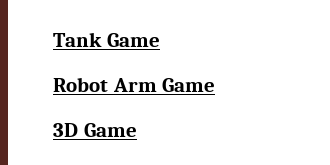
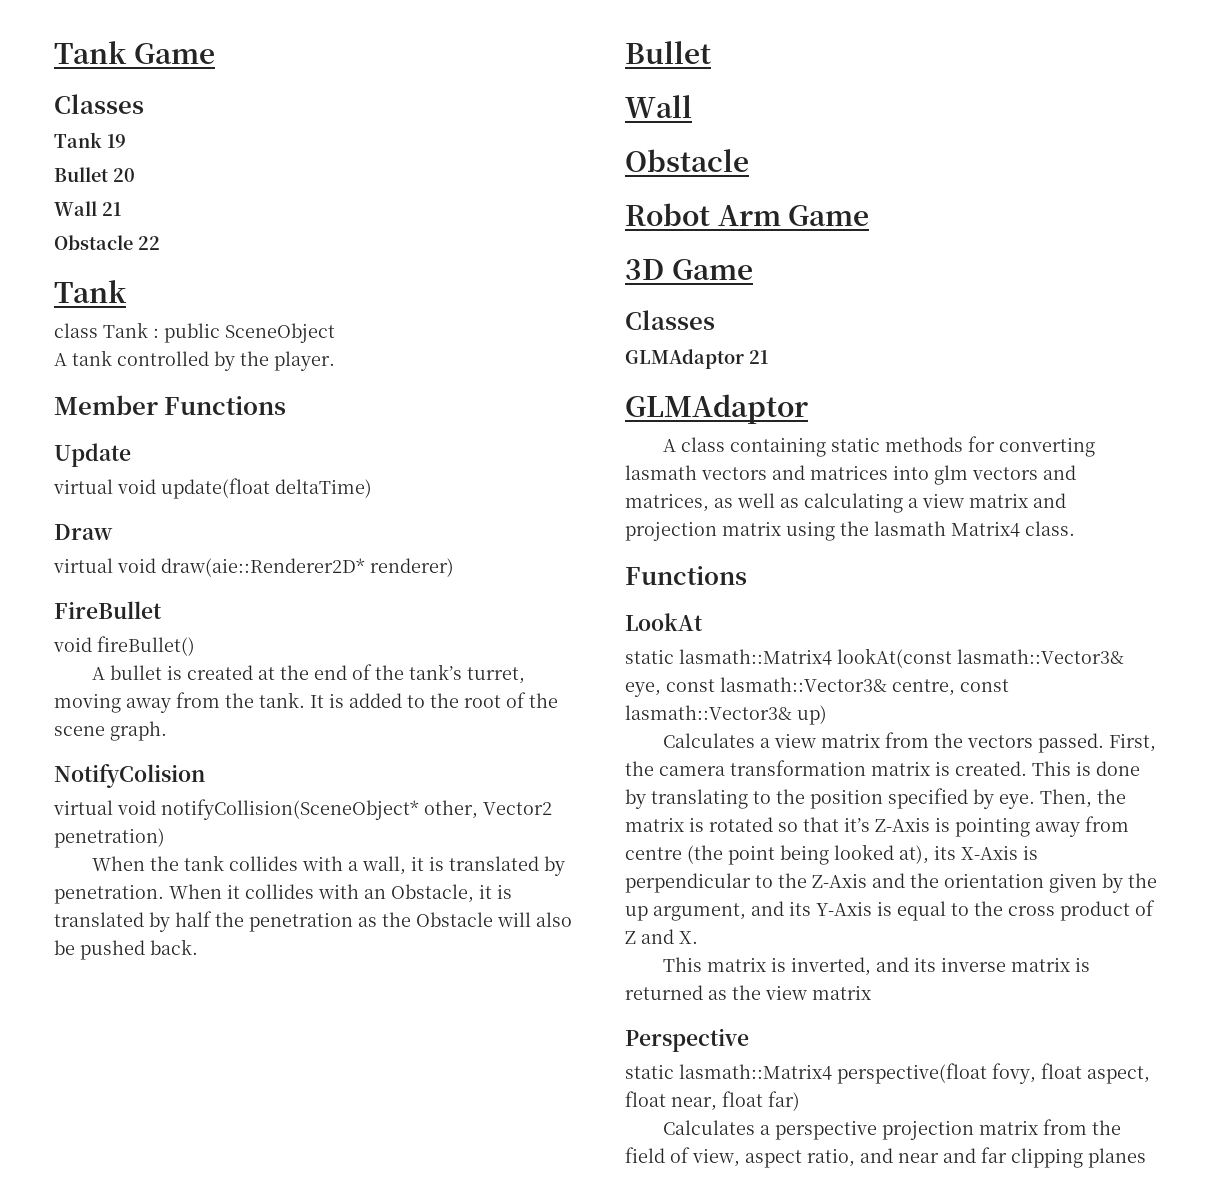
  Tank Game
+ Classes
+ Tank 19
+ Bullet 20
+ Wall 21
+ Obstacle 22
+ Tank
+ class Tank : public SceneObject
+ A tank controlled by the player.
+ Member Functions
+ Update
+ virtual void update(float deltaTime)
+ Draw
+ virtual void draw(aie::Renderer2D* renderer)
+ FireBullet
+ void fireBullet()
+ A bullet is created at the end of the tank’s turret, moving away from the tank. It is added to the root of the scene graph.
+ NotifyColision
+ virtual void notifyCollision(SceneObject* other, Vector2 penetration)
+ When the tank collides with a wall, it is translated by penetration. When it collides with an Obstacle, it is translated by half the penetration as the Obstacle will also be pushed back.
+ Bullet
+ Wall
+ Obstacle
  3D Game
+ Classes
+ GLMAdaptor 21
+ GLMAdaptor
+ A class containing static methods for converting lasmath vectors and matrices into glm vectors and matrices, as well as calculating a view matrix and projection matrix using the lasmath Matrix4 class.
+ Functions
+ LookAt
+ static lasmath::Matrix4 lookAt(const lasmath::Vector3& eye, const lasmath::Vector3& centre, const lasmath::Vector3& up)
+ Calculates a view matrix from the vectors passed. First, the camera transformation matrix is created. This is done by translating to the position specified by eye. Then, the matrix is rotated so that it’s Z-Axis is pointing away from centre (the point being looked at), its X-Axis is perpendicular to the Z-Axis and the orientation given by the up argument, and its Y-Axis is equal to the cross product of Z and X.
+ This matrix is inverted, and its inverse matrix is returned as the view matrix
+ Perspective
+ static lasmath::Matrix4 perspective(float fovy, float aspect, float near, float far)
+ Calculates a perspective projection matrix from the field of view, aspect ratio, and near and far clipping planes

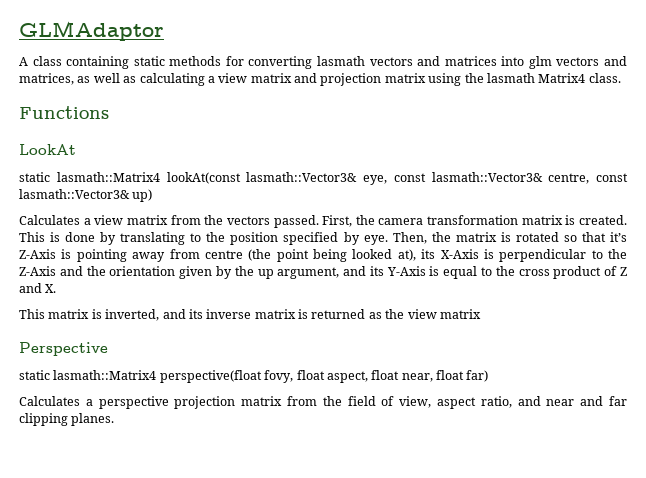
- Tank Game
- Classes
- Tank 19
- Bullet 20
- Wall 21
- Obstacle 22
- Tank
- class Tank : public SceneObject
- A tank controlled by the player.
- Member Functions
- Update
- virtual void update(float deltaTime)
- Draw
- virtual void draw(aie::Renderer2D* renderer)
- FireBullet
- void fireBullet()
- A bullet is created at the end of the tank’s turret, moving away from the tank. It is added to the root of the scene graph.
- NotifyColision
- virtual void notifyCollision(SceneObject* other, Vector2 penetration)
- When the tank collides with a wall, it is translated by penetration. When it collides with an Obstacle, it is translated by half the penetration as the Obstacle will also be pushed back.
- Bullet
- Wall
- Obstacle
- Robot Arm Game
- 3D Game
- Classes
- GLMAdaptor 21
- Calculates a perspective projection matrix from the field of view, aspect ratio, and near and far clipping planes
+ Calculates a perspective projection matrix from the field of view, aspect ratio, and near and far clipping planes.

